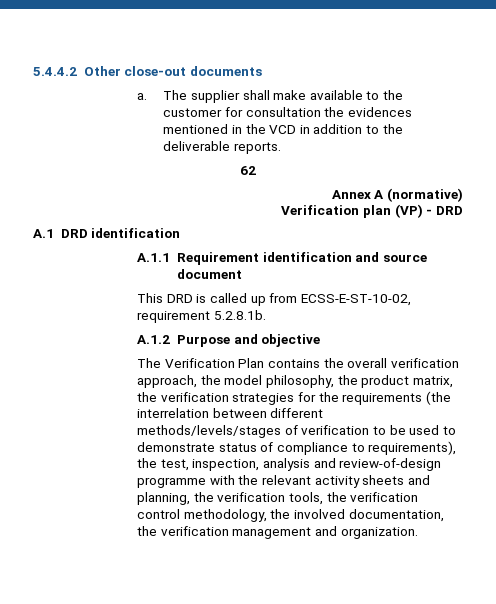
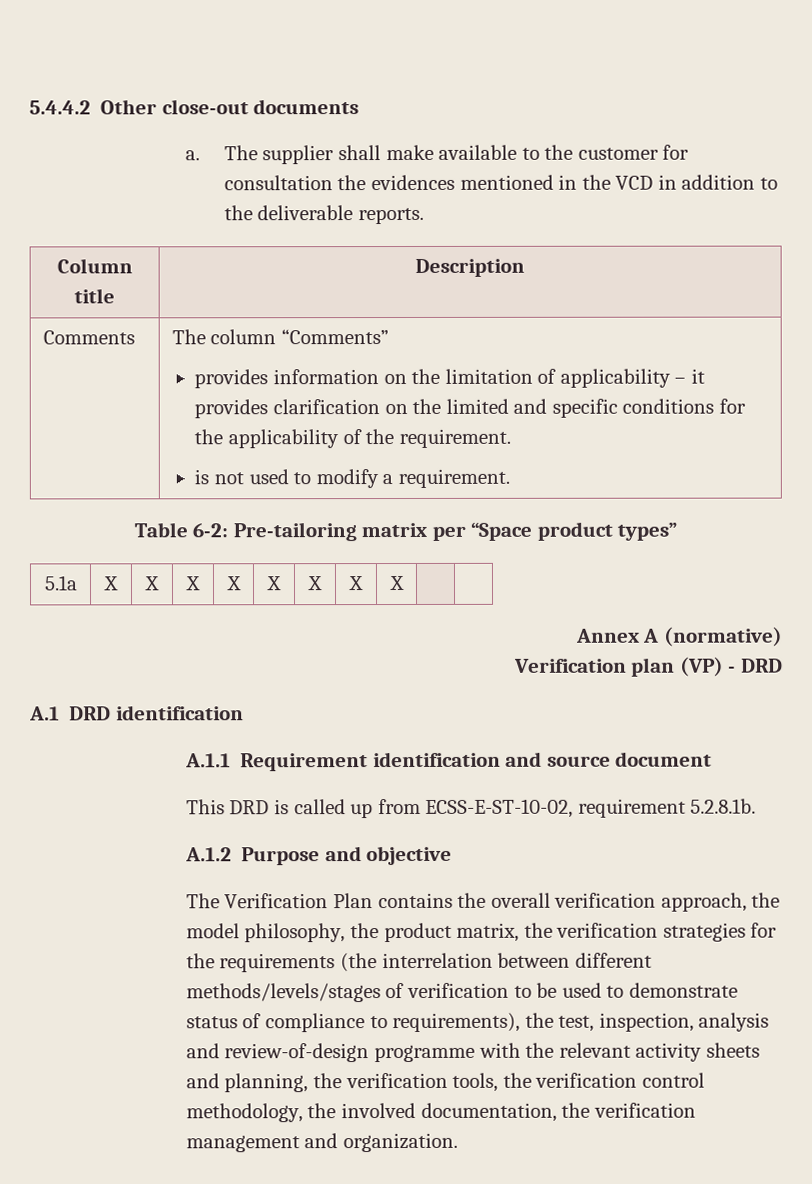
- 62
+ Column title | Description
+ Comments | The column “Comments”
+ provides information on the limitation of applicability – it provides clarification on the limited and specific conditions for the applicability of the requirement.
+ is not used to modify a requirement.
+ Table 6-2: Pre-tailoring matrix per “Space product types”
+ 5.1a | X | X | X | X | X | X | X | X | |

